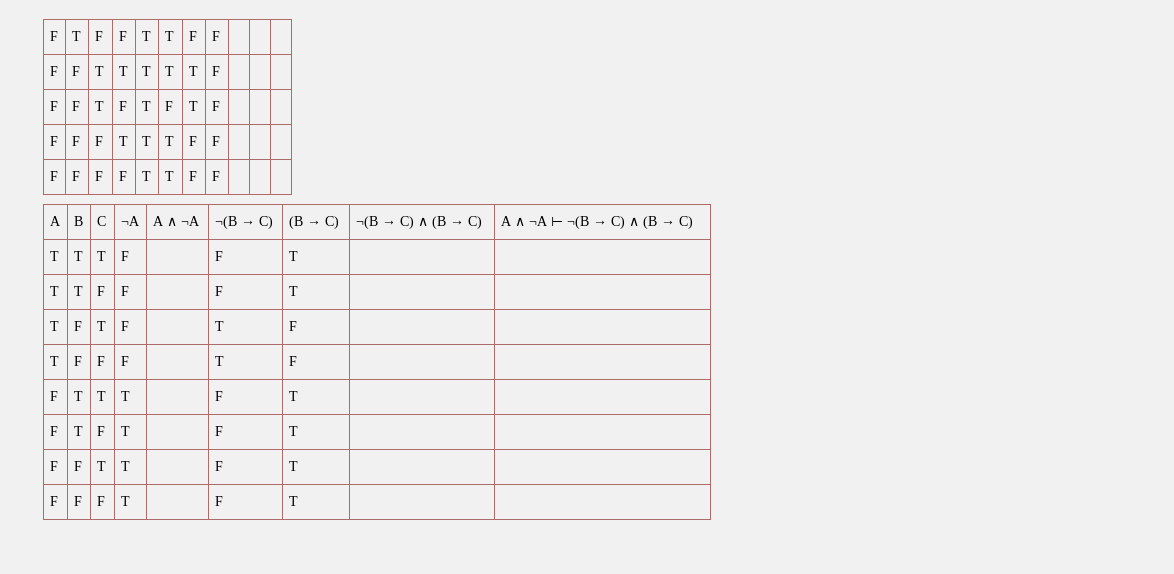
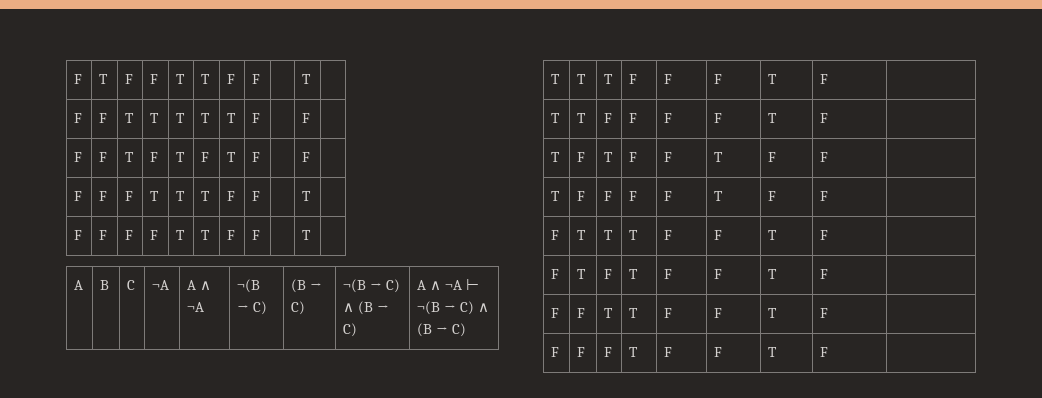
- F | T | F | F | T | T | F | F | | |
+ F | T | F | F | T | T | F | F | | T |
- F | F | T | T | T | T | T | F | | |
+ F | F | T | T | T | T | T | F | | F |
- F | F | T | F | T | F | T | F | | |
+ F | F | T | F | T | F | T | F | | F |
- F | F | F | T | T | T | F | F | | |
+ F | F | F | T | T | T | F | F | | T |
- F | F | F | F | T | T | F | F | | |
+ F | F | F | F | T | T | F | F | | T |
- T | T | T | F | | F | T | |
- T | T | F | F | | F | T | |
- T | F | T | F | | T | F | |
- T | F | F | F | | T | F | |
- F | T | T | T | | F | T | |
- F | T | F | T | | F | T | |
- F | F | T | T | | F | T | |
- F | F | F | T | | F | T | |
+ T | T | T | F | F | F | T | F |
+ T | T | F | F | F | F | T | F |
+ T | F | T | F | F | T | F | F |
+ T | F | F | F | F | T | F | F |
+ F | T | T | T | F | F | T | F |
+ F | T | F | T | F | F | T | F |
+ F | F | T | T | F | F | T | F |
+ F | F | F | T | F | F | T | F |

